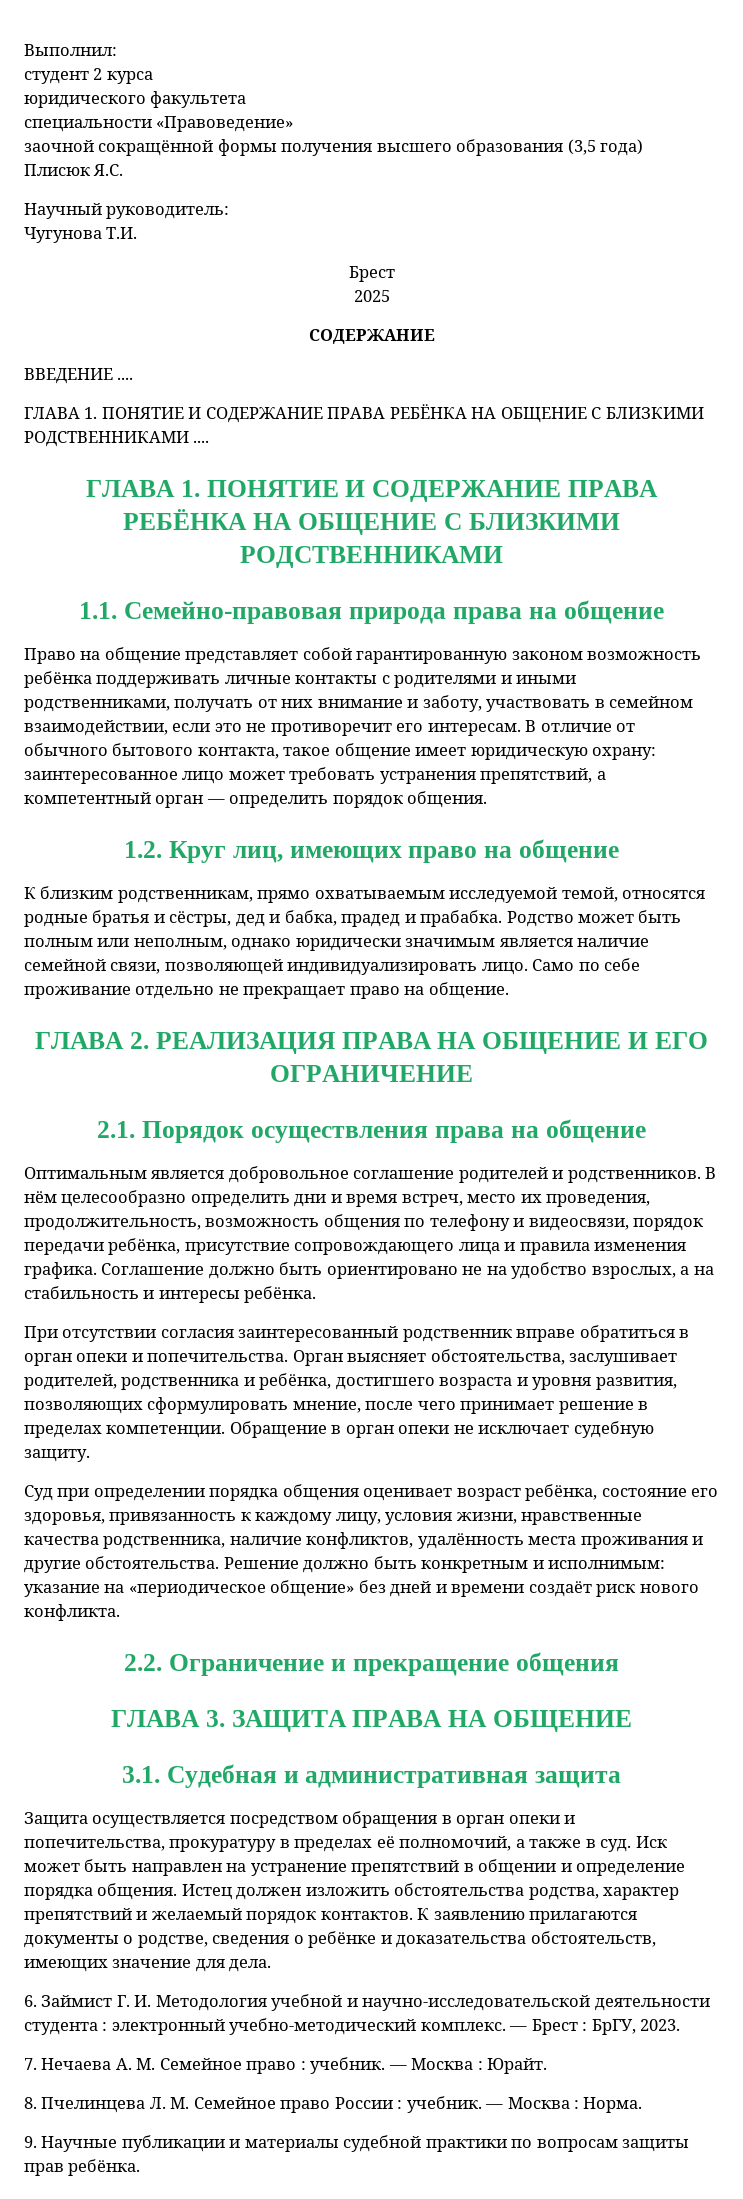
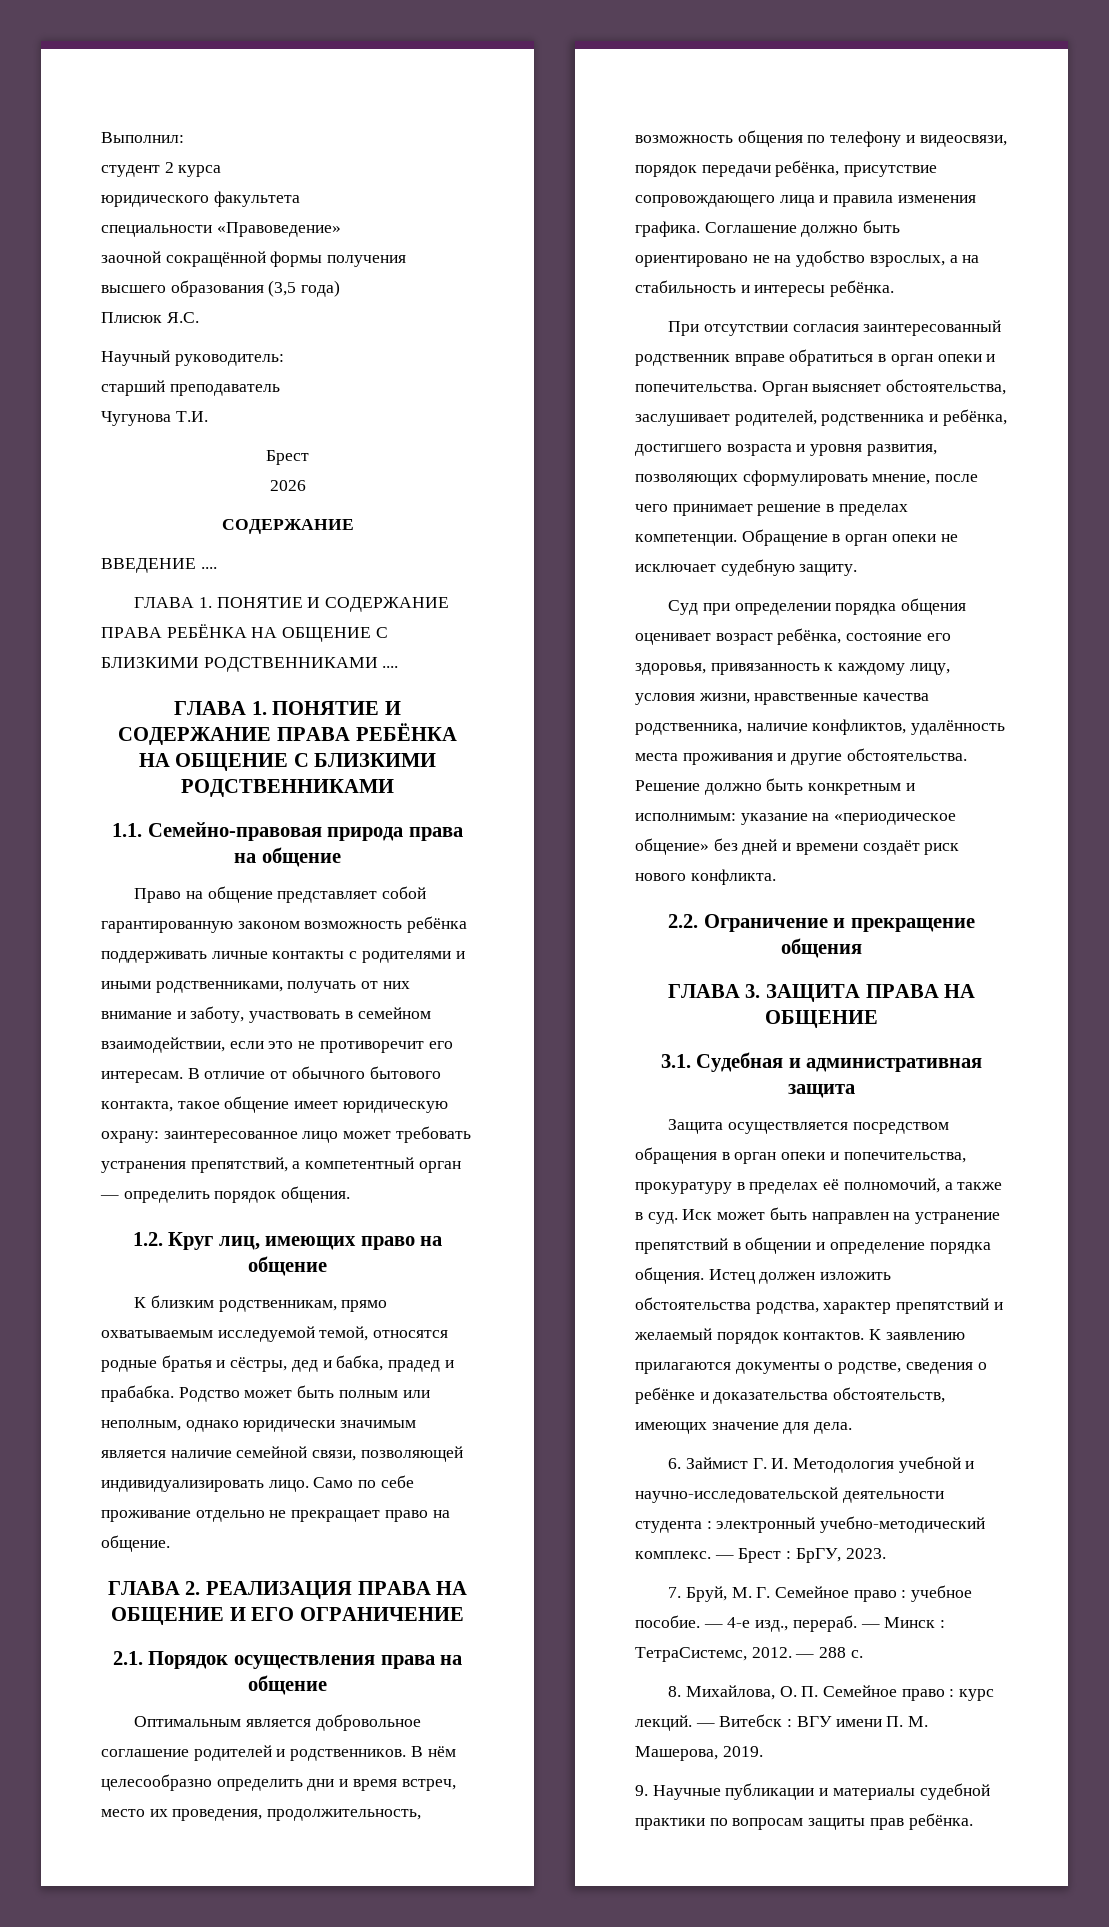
+ старший преподаватель
- 2025
+ 2026
- 7. Нечаева А. М. Семейное право : учебник. — Москва : Юрайт.
- 8. Пчелинцева Л. М. Семейное право России : учебник. — Москва : Норма.
+ 7. Бруй, М. Г. Семейное право : учебное пособие. — 4-е изд., перераб. — Минск : ТетраСистемс, 2012. — 288 с.
+ 8. Михайлова, О. П. Семейное право : курс лекций. — Витебск : ВГУ имени П. М. Машерова, 2019.

